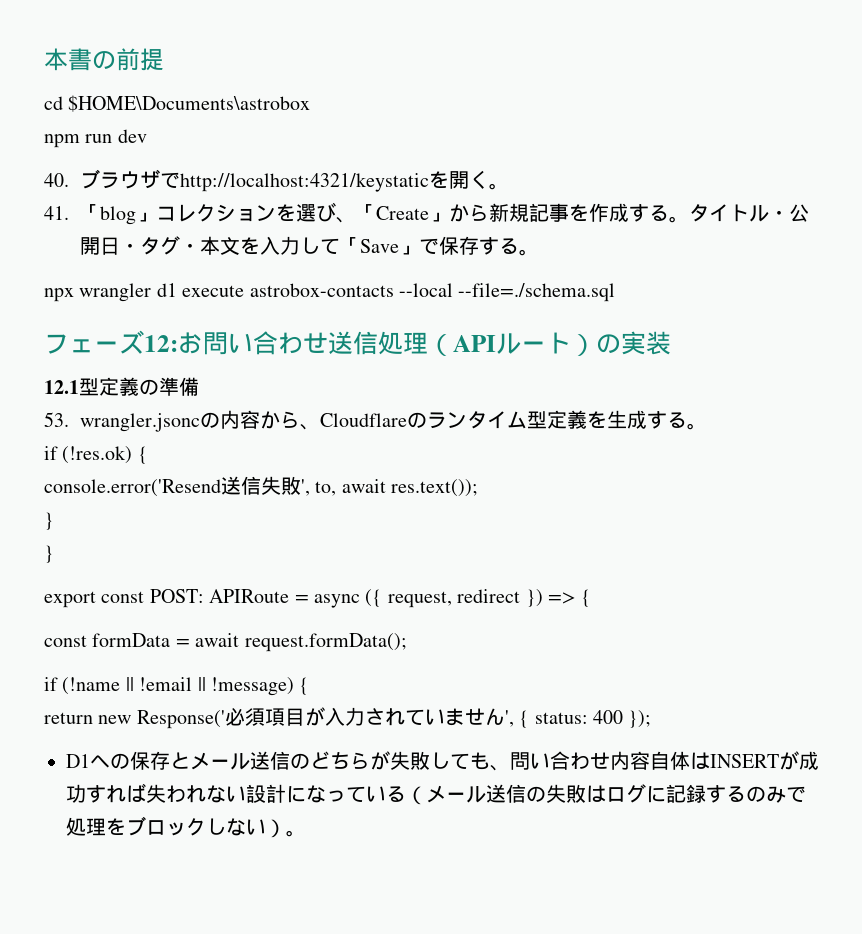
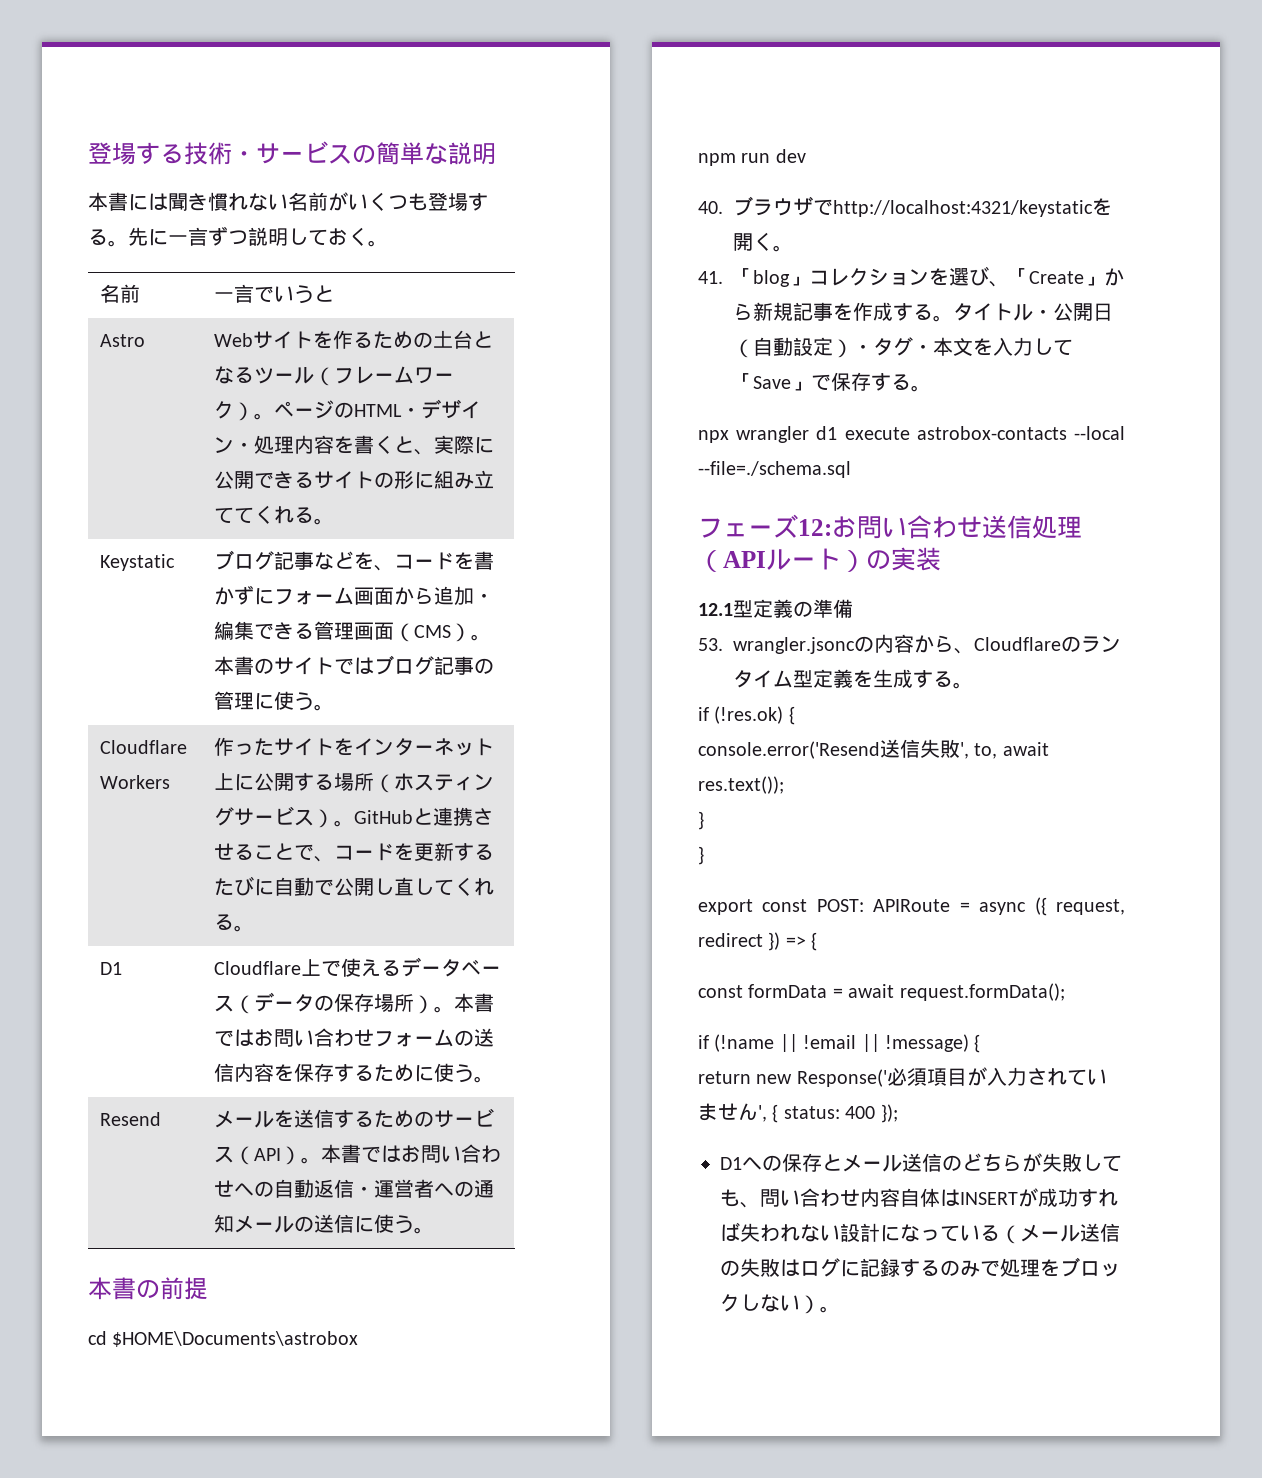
+ 登場する技術・サービスの簡単な説明
+ 本書には聞き慣れない名前がいくつも登場する。先に一言ずつ説明しておく。
+ 名前 | 一言でいうと
+ Astro | Webサイトを作るための土台となるツール（フレームワーク）。ページのHTML・デザイン・処理内容を書くと、実際に公開できるサイトの形に組み立ててくれる。
+ Keystatic | ブログ記事などを、コードを書かずにフォーム画面から追加・編集できる管理画面（CMS）。本書のサイトではブログ記事の管理に使う。
+ Cloudflare Workers | 作ったサイトをインターネット上に公開する場所（ホスティングサービス）。GitHubと連携させることで、コードを更新するたびに自動で公開し直してくれる。
+ D1 | Cloudflare上で使えるデータベース（データの保存場所）。本書ではお問い合わせフォームの送信内容を保存するために使う。
+ Resend | メールを送信するためのサービス（API）。本書ではお問い合わせへの自動返信・運営者への通知メールの送信に使う。
- タイトル・公開日・タグ・本文を入力して「Save」で保存する。
+ タイトル・公開日（自動設定）・タグ・本文を入力して「Save」で保存する。

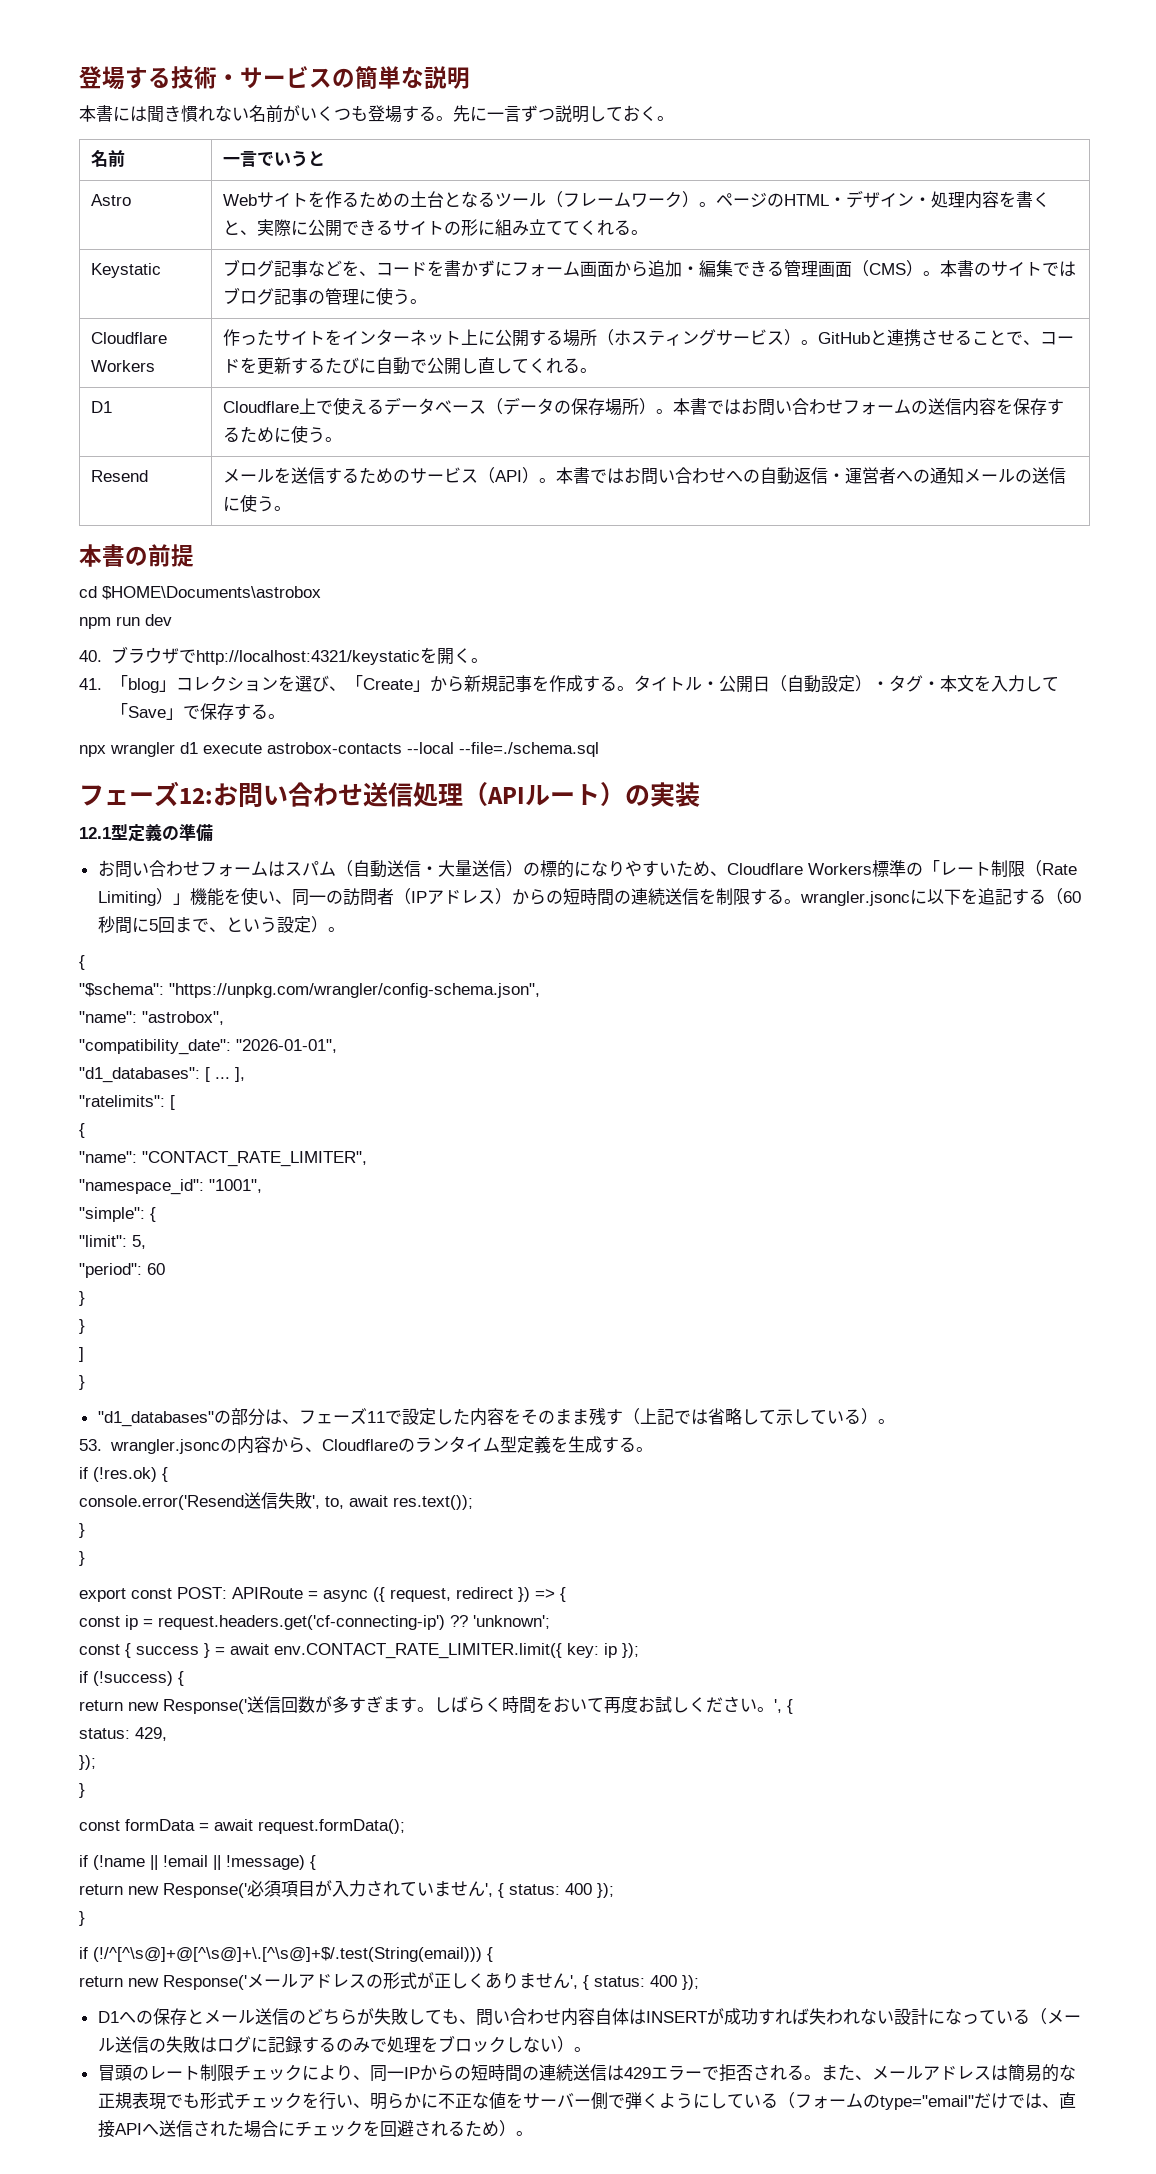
+ お問い合わせフォームはスパム（自動送信・大量送信）の標的になりやすいため、Cloudflare Workers標準の「レート制限（Rate Limiting）」機能を使い、同一の訪問者（IPアドレス）からの短時間の連続送信を制限する。wrangler.jsoncに以下を追記する（60秒間に5回まで、という設定）。
+ {
+ "$schema": "https://unpkg.com/wrangler/config-schema.json",
+ "name": "astrobox",
+ "compatibility_date": "2026-01-01",
+ "d1_databases": [ ... ],
+ "ratelimits": [
+ {
+ "name": "CONTACT_RATE_LIMITER",
+ "namespace_id": "1001",
+ "simple": {
+ "limit": 5,
+ "period": 60
+ }
+ }
+ ]
+ }
+ "d1_databases"の部分は、フェーズ11で設定した内容をそのまま残す（上記では省略して示している）。
+ const ip = request.headers.get('cf-connecting-ip') ?? 'unknown';
+ const { success } = await env.CONTACT_RATE_LIMITER.limit({ key: ip });
+ if (!success) {
+ return new Response('送信回数が多すぎます。しばらく時間をおいて再度お試しください。', {
+ status: 429,
+ });
+ }
  return new Response('必須項目が入力されていません', { status: 400 });
+ }
+ if (!/^[^\s@]+@[^\s@]+\.[^\s@]+$/.test(String(email))) {
+ return new Response('メールアドレスの形式が正しくありません', { status: 400 });
+ 冒頭のレート制限チェックにより、同一IPからの短時間の連続送信は429エラーで拒否される。また、メールアドレスは簡易的な正規表現でも形式チェックを行い、明らかに不正な値をサーバー側で弾くようにしている（フォームのtype="email"だけでは、直接APIへ送信された場合にチェックを回避されるため）。

